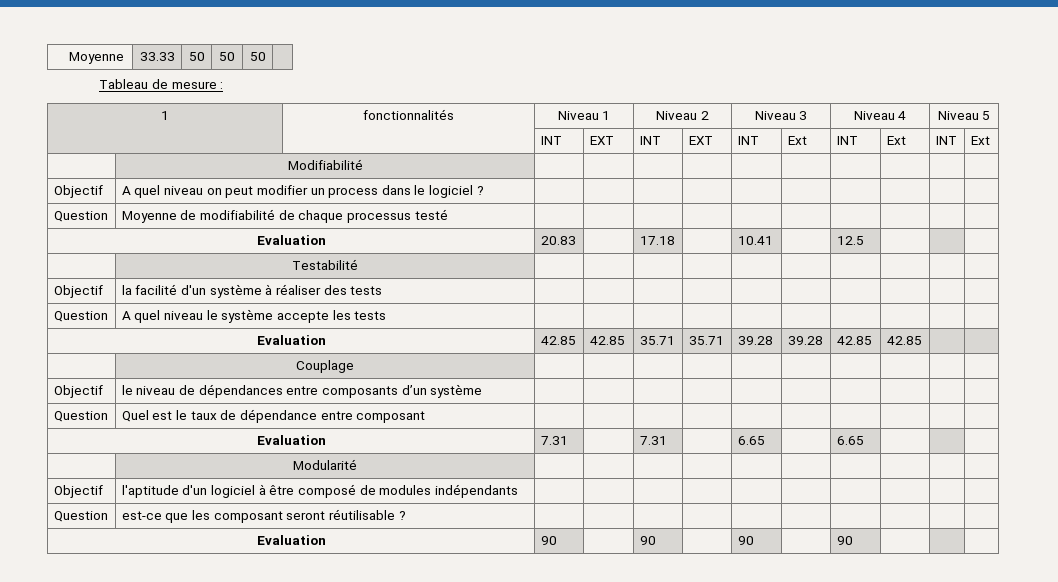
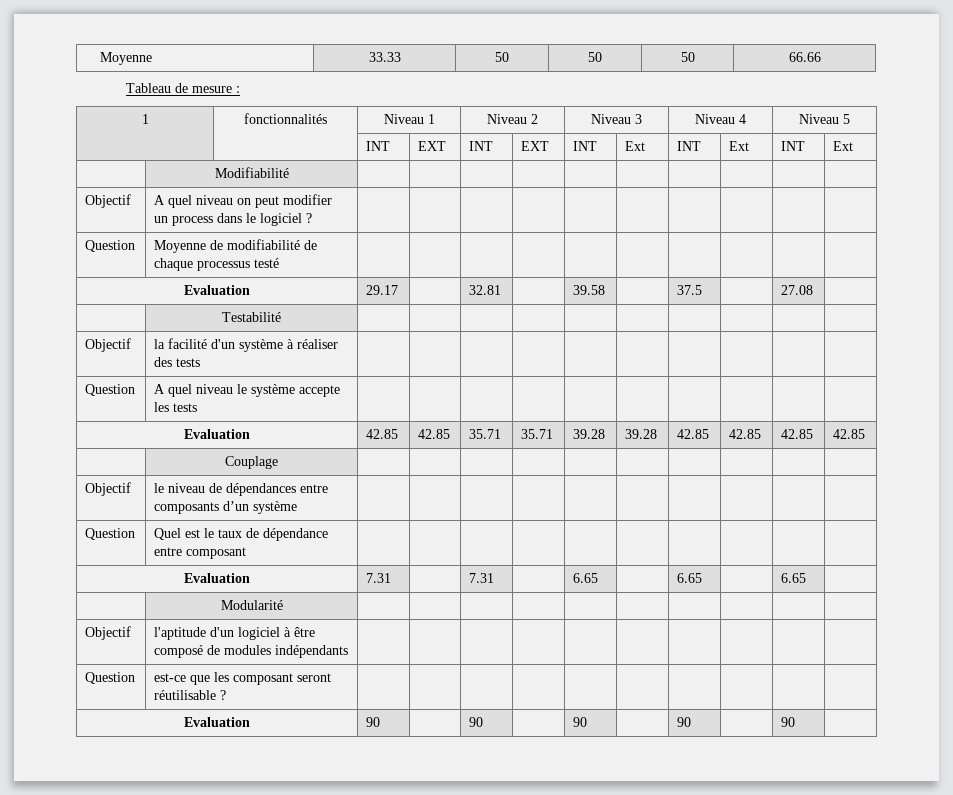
- Moyenne | 33.33 | 50 | 50 | 50 |
+ Moyenne | 33.33 | 50 | 50 | 50 | 66.66
- Evaluation | 20.83 | | 17.18 | | 10.41 | | 12.5 | | |
+ Evaluation | 29.17 | | 32.81 | | 39.58 | | 37.5 | | 27.08 |
- Evaluation | 42.85 | 42.85 | 35.71 | 35.71 | 39.28 | 39.28 | 42.85 | 42.85 | |
+ Evaluation | 42.85 | 42.85 | 35.71 | 35.71 | 39.28 | 39.28 | 42.85 | 42.85 | 42.85 | 42.85
- Evaluation | 7.31 | | 7.31 | | 6.65 | | 6.65 | | |
+ Evaluation | 7.31 | | 7.31 | | 6.65 | | 6.65 | | 6.65 |
- Evaluation | 90 | | 90 | | 90 | | 90 | | |
+ Evaluation | 90 | | 90 | | 90 | | 90 | | 90 |

